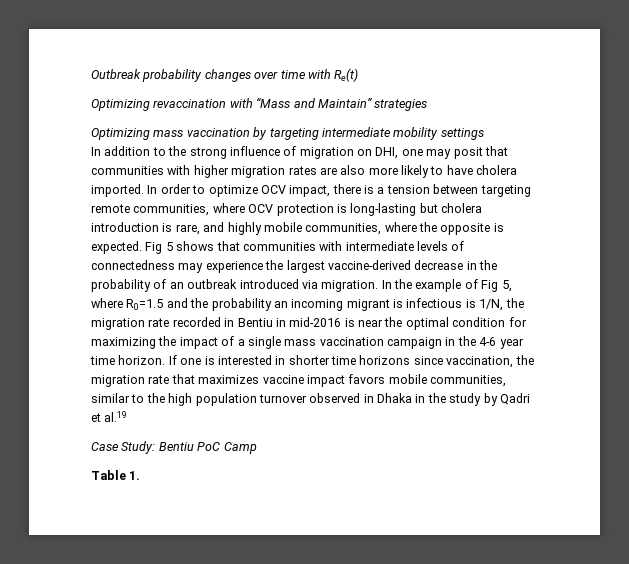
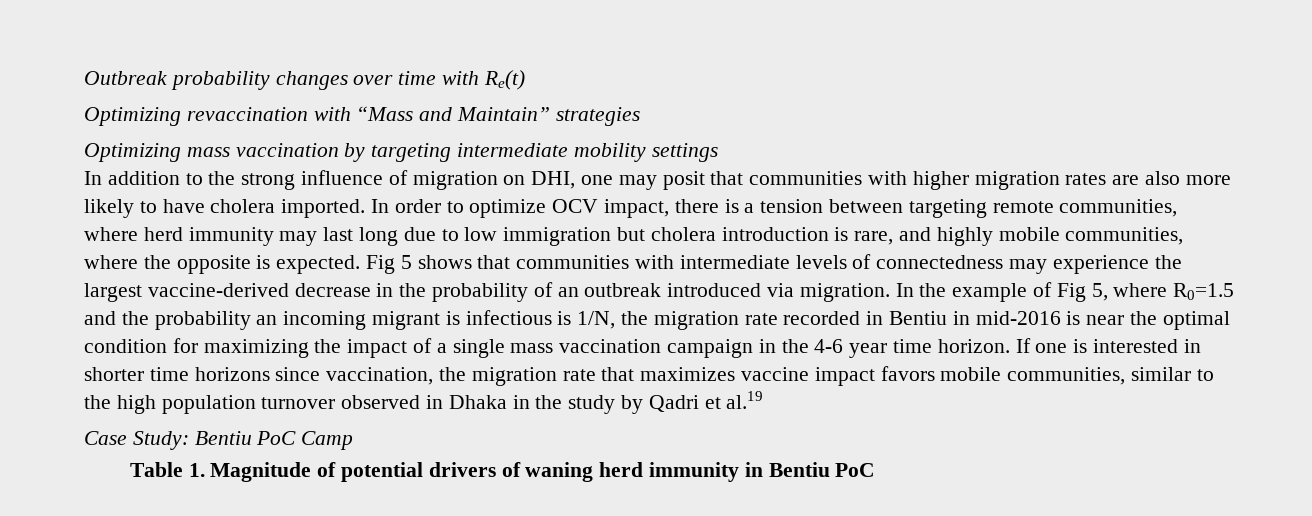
- In order to optimize OCV impact, there is a tension between targeting remote communities, where OCV protection is long-lasting but cholera introduction is rare, and highly mobile communities, where the opposite is expected.
+ In order to optimize OCV impact, there is a tension between targeting remote communities, where herd immunity may last long due to low immigration but cholera introduction is rare, and highly mobile communities, where the opposite is expected.
- Table 1.
+ Table 1. Magnitude of potential drivers of waning herd immunity in Bentiu PoC

